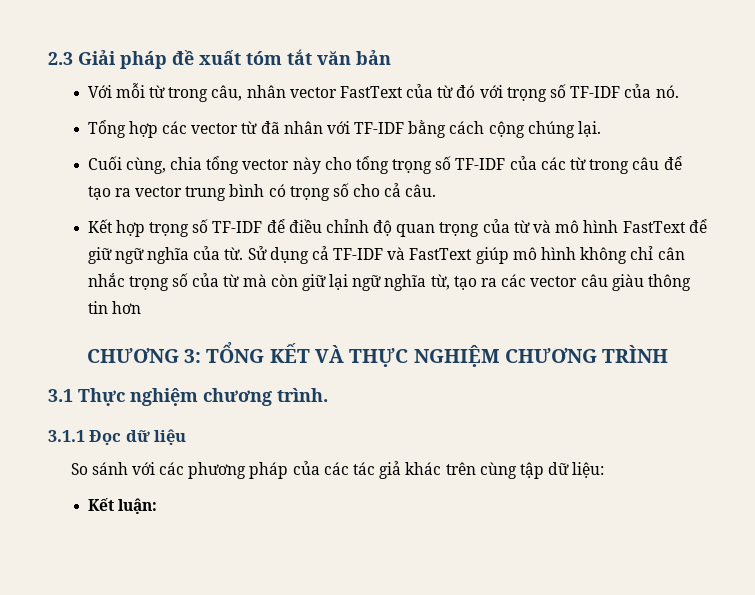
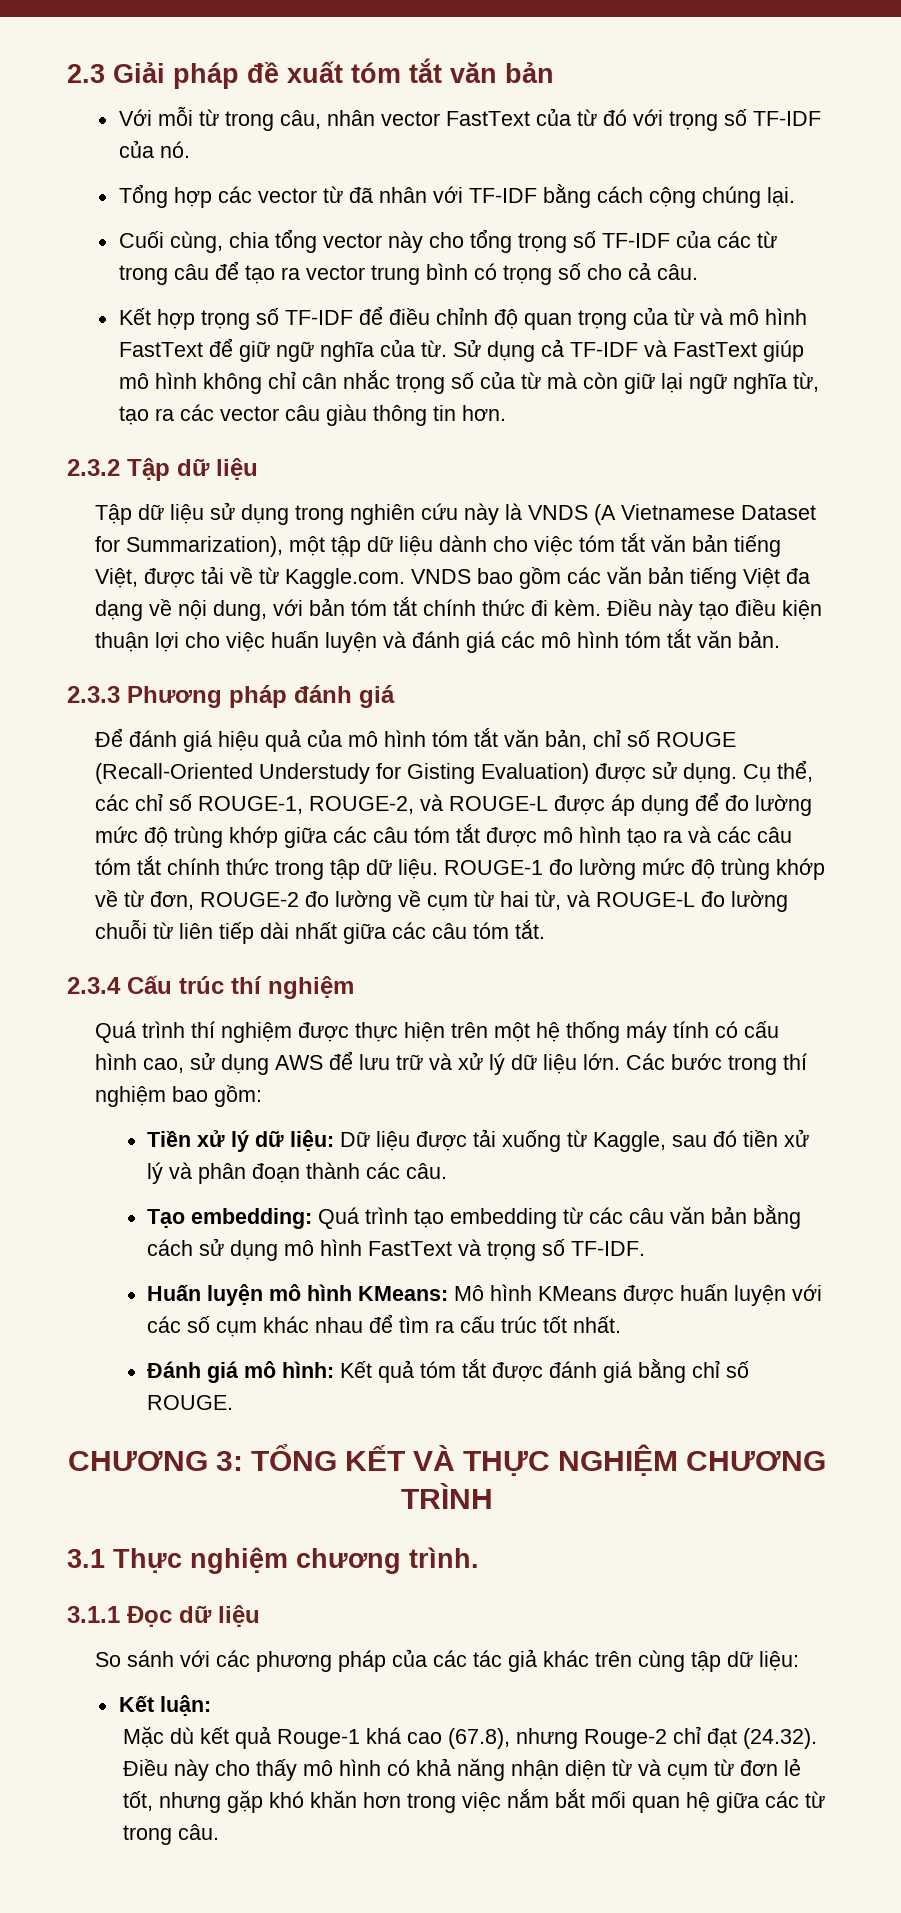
- Sử dụng cả TF-IDF và FastText giúp mô hình không chỉ cân nhắc trọng số của từ mà còn giữ lại ngữ nghĩa từ, tạo ra các vector câu giàu thông tin hơn
+ Sử dụng cả TF-IDF và FastText giúp mô hình không chỉ cân nhắc trọng số của từ mà còn giữ lại ngữ nghĩa từ, tạo ra các vector câu giàu thông tin hơn.
+ 2.3.2 Tập dữ liệu
+ Tập dữ liệu sử dụng trong nghiên cứu này là VNDS (A Vietnamese Dataset for Summarization), một tập dữ liệu dành cho việc tóm tắt văn bản tiếng Việt, được tải về từ Kaggle.com. VNDS bao gồm các văn bản tiếng Việt đa dạng về nội dung, với bản tóm tắt chính thức đi kèm. Điều này tạo điều kiện thuận lợi cho việc huấn luyện và đánh giá các mô hình tóm tắt văn bản.
+ 2.3.3 Phương pháp đánh giá
+ Để đánh giá hiệu quả của mô hình tóm tắt văn bản, chỉ số ROUGE (Recall-Oriented Understudy for Gisting Evaluation) được sử dụng. Cụ thể, các chỉ số ROUGE-1, ROUGE-2, và ROUGE-L được áp dụng để đo lường mức độ trùng khớp giữa các câu tóm tắt được mô hình tạo ra và các câu tóm tắt chính thức trong tập dữ liệu. ROUGE-1 đo lường mức độ trùng khớp về từ đơn, ROUGE-2 đo lường về cụm từ hai từ, và ROUGE-L đo lường chuỗi từ liên tiếp dài nhất giữa các câu tóm tắt.
+ 2.3.4 Cấu trúc thí nghiệm
+ Quá trình thí nghiệm được thực hiện trên một hệ thống máy tính có cấu hình cao, sử dụng AWS để lưu trữ và xử lý dữ liệu lớn. Các bước trong thí nghiệm bao gồm:
+ Tiền xử lý dữ liệu: Dữ liệu được tải xuống từ Kaggle, sau đó tiền xử lý và phân đoạn thành các câu.
+ Tạo embedding: Quá trình tạo embedding từ các câu văn bản bằng cách sử dụng mô hình FastText và trọng số TF-IDF.
+ Huấn luyện mô hình KMeans: Mô hình KMeans được huấn luyện với các số cụm khác nhau để tìm ra cấu trúc tốt nhất.
+ Đánh giá mô hình: Kết quả tóm tắt được đánh giá bằng chỉ số ROUGE.
+ Mặc dù kết quả Rouge-1 khá cao (67.8), nhưng Rouge-2 chỉ đạt (24.32). Điều này cho thấy mô hình có khả năng nhận diện từ và cụm từ đơn lẻ tốt, nhưng gặp khó khăn hơn trong việc nắm bắt mối quan hệ giữa các từ trong câu.

